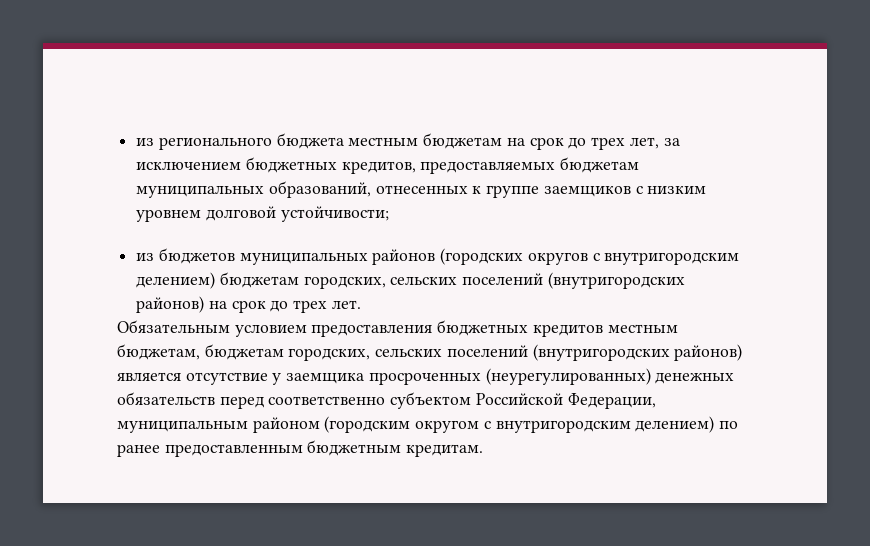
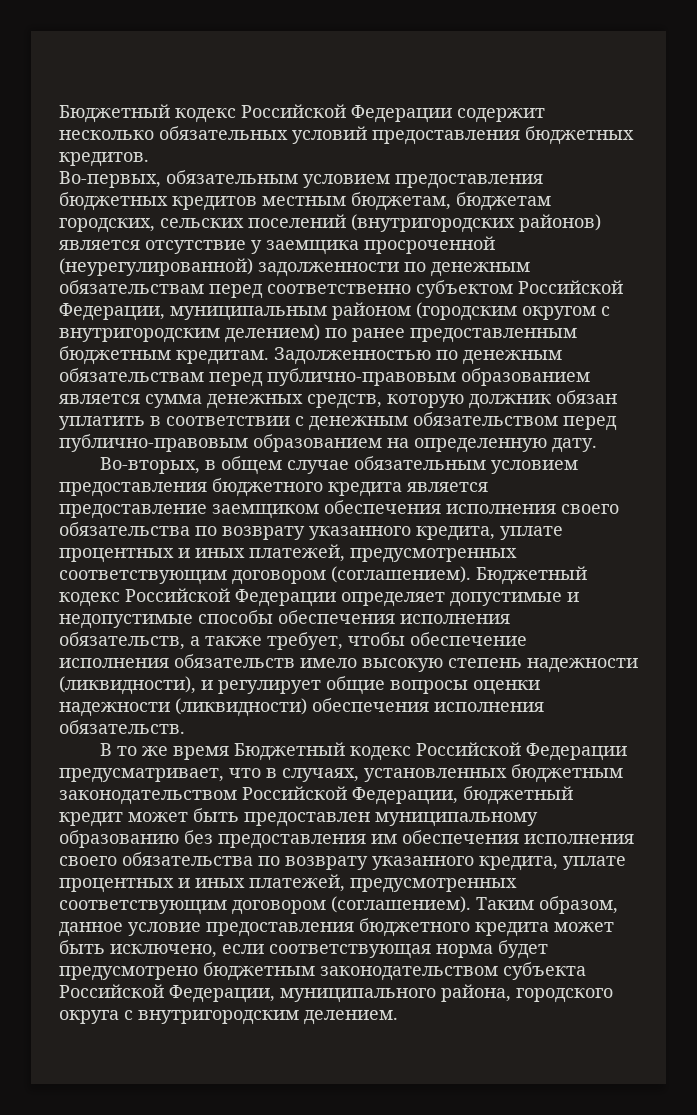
- из регионального бюджета местным бюджетам на срок до трех лет, за исключением бюджетных кредитов, предоставляемых бюджетам муниципальных образований, отнесенных к группе заемщиков с низким уровнем долговой устойчивости;
- из бюджетов муниципальных районов (городских округов с внутригородским делением) бюджетам городских, сельских поселений (внутригородских районов) на срок до трех лет.
- Обязательным условием предоставления бюджетных кредитов местным бюджетам, бюджетам городских, сельских поселений (внутригородских районов) является отсутствие у заемщика просроченных (неурегулированных) денежных обязательств перед соответственно субъектом Российской Федерации, муниципальным районом (городским округом с внутригородским делением) по ранее предоставленным бюджетным кредитам.
+ Бюджетный кодекс Российской Федерации содержит несколько обязательных условий предоставления бюджетных кредитов.
+ Во-первых, обязательным условием предоставления бюджетных кредитов местным бюджетам, бюджетам городских, сельских поселений (внутригородских районов) является отсутствие у заемщика просроченной (неурегулированной) задолженности по денежным обязательствам перед соответственно субъектом Российской Федерации, муниципальным районом (городским округом с внутригородским делением) по ранее предоставленным бюджетным кредитам.
+ Задолженностью по денежным обязательствам перед публично-правовым образованием является сумма денежных средств, которую должник обязан уплатить в соответствии с денежным обязательством перед публично-правовым образованием на определенную дату.
+ Во-вторых, в общем случае обязательным условием предоставления бюджетного кредита является предоставление заемщиком обеспечения исполнения своего обязательства по возврату указанного кредита, уплате процентных и иных платежей, предусмотренных соответствующим договором (соглашением). Бюджетный кодекс Российской Федерации определяет допустимые и недопустимые способы обеспечения исполнения обязательств, а также требует, чтобы обеспечение исполнения обязательств имело высокую степень надежности (ликвидности), и регулирует общие вопросы оценки надежности (ликвидности) обеспечения исполнения обязательств.
+ В то же время Бюджетный кодекс Российской Федерации предусматривает, что в случаях, установленных бюджетным законодательством Российской Федерации, бюджетный кредит может быть предоставлен муниципальному образованию без предоставления им обеспечения исполнения своего обязательства по возврату указанного кредита, уплате процентных и иных платежей, предусмотренных соответствующим договором (соглашением). Таким образом, данное условие предоставления бюджетного кредита может быть исключено, если соответствующая норма будет предусмотрено бюджетным законодательством субъекта Российской Федерации, муниципального района, городского округа с внутригородским делением.

